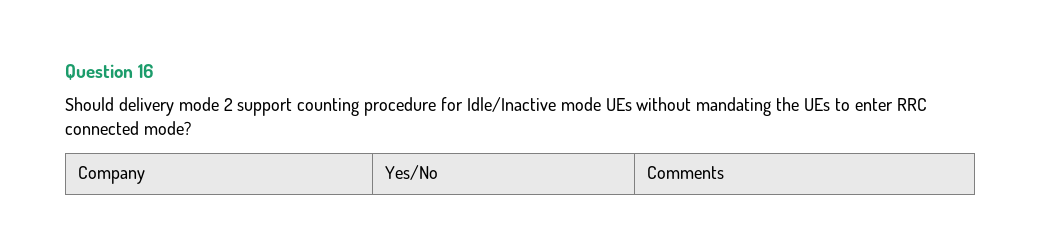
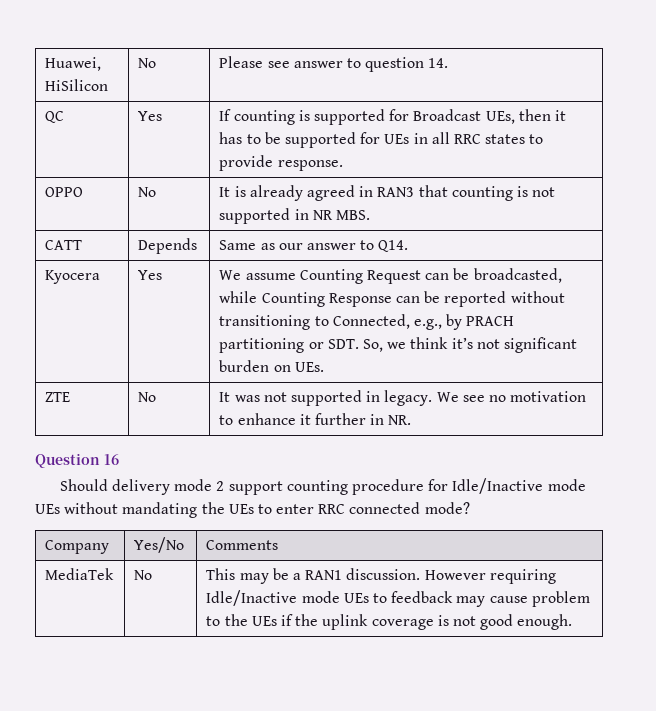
+ Huawei, HiSilicon | No | Please see answer to question 14.
+ QC | Yes | If counting is supported for Broadcast UEs, then it has to be supported for UEs in all RRC states to provide response.
+ OPPO | No | It is already agreed in RAN3 that counting is not supported in NR MBS.
+ CATT | Depends | Same as our answer to Q14.
+ Kyocera | Yes | We assume Counting Request can be broadcasted, while Counting Response can be reported without transitioning to Connected, e.g., by PRACH partitioning or SDT. So, we think it’s not significant burden on UEs.
+ ZTE | No | It was not supported in legacy. We see no motivation to enhance it further in NR.
+ MediaTek | No | This may be a RAN1 discussion. However requiring Idle/Inactive mode UEs to feedback may cause problem to the UEs if the uplink coverage is not good enough.

